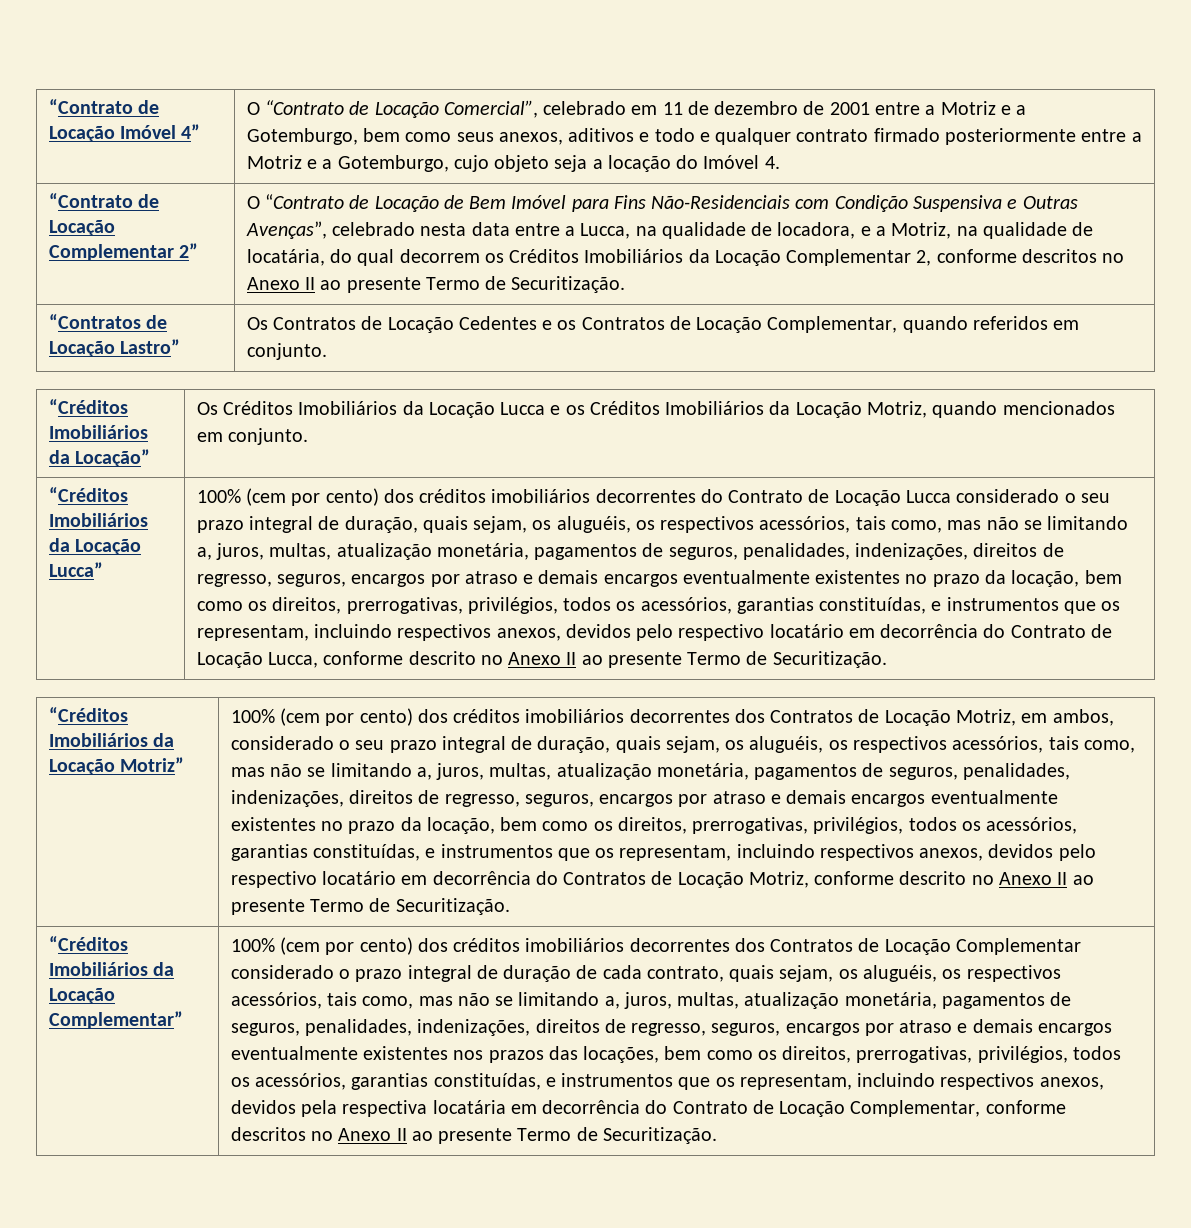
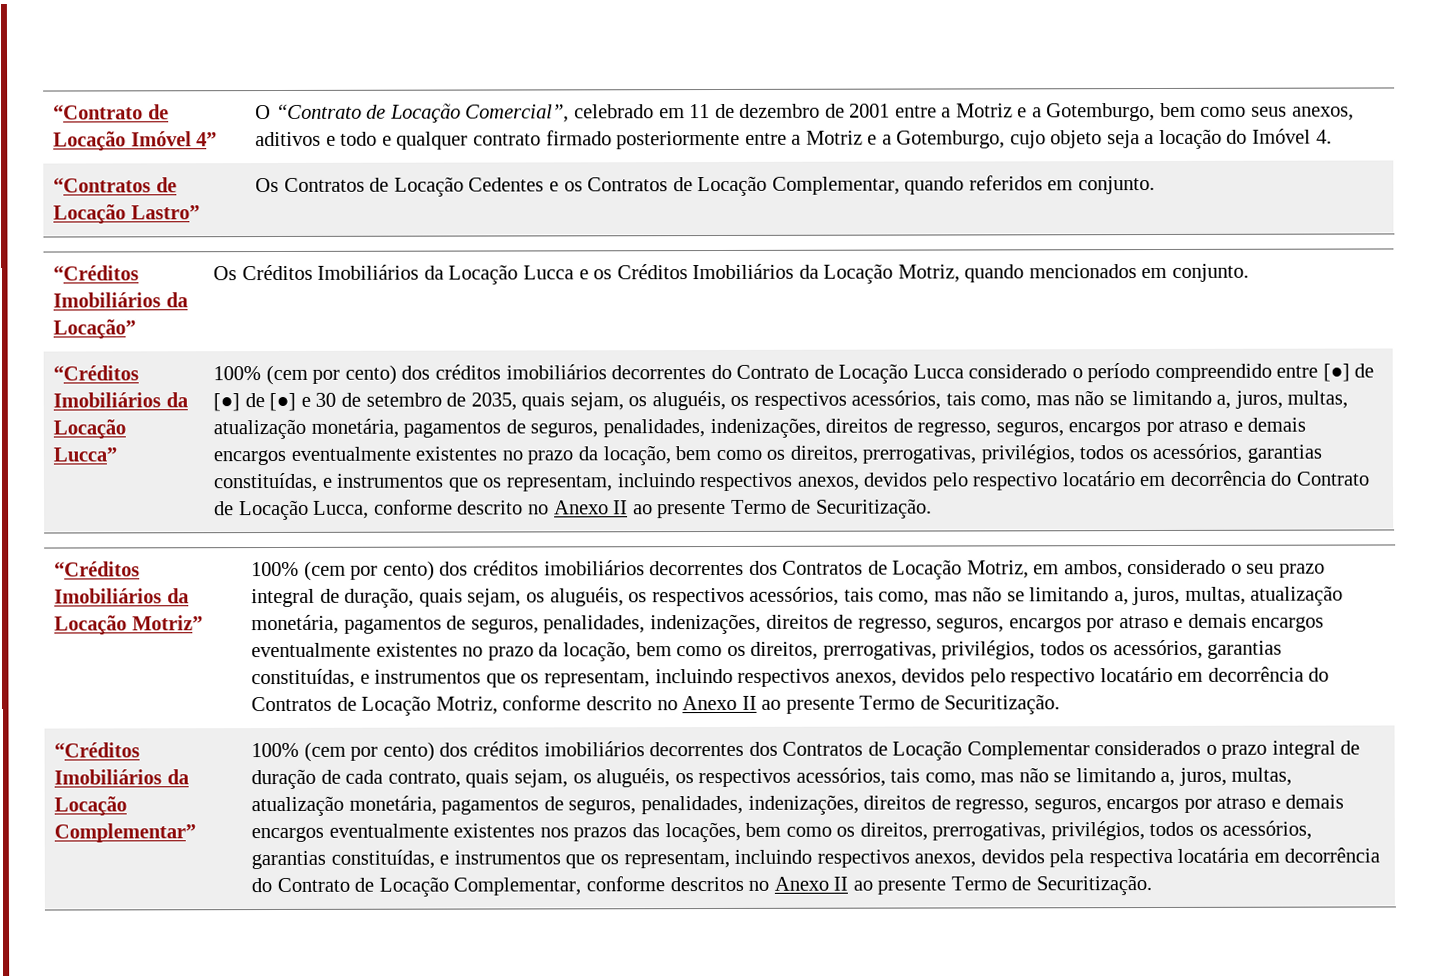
- “Contrato de Locação Complementar 2” | O “Contrato de Locação de Bem Imóvel para Fins Não-Residenciais com Condição Suspensiva e Outras Avenças”, celebrado nesta data entre a Lucca, na qualidade de locadora, e a Motriz, na qualidade de locatária, do qual decorrem os Créditos Imobiliários da Locação Complementar 2, conforme descritos no Anexo II ao presente Termo de Securitização.
- 100% (cem por cento) dos créditos imobiliários decorrentes do Contrato de Locação Lucca considerado o seu prazo integral de duração, quais sejam, os aluguéis, os respectivos acessórios, tais como, mas não se limitando a, juros, multas, atualização monetária, pagamentos de seguros, penalidades, indenizações, direitos de regresso, seguros, encargos por atraso e demais encargos eventualmente existentes no prazo da locação, bem como os direitos, prerrogativas, privilégios, todos os acessórios, garantias constituídas, e instrumentos que os representam, incluindo respectivos anexos, devidos pelo respectivo locatário em decorrência do Contrato de Locação Lucca, conforme descrito no Anexo II ao presente Termo de Securitização.
+ 100% (cem por cento) dos créditos imobiliários decorrentes do Contrato de Locação Lucca considerado o período compreendido entre [●] de [●] de [●] e 30 de setembro de 2035, quais sejam, os aluguéis, os respectivos acessórios, tais como, mas não se limitando a, juros, multas, atualização monetária, pagamentos de seguros, penalidades, indenizações, direitos de regresso, seguros, encargos por atraso e demais encargos eventualmente existentes no prazo da locação, bem como os direitos, prerrogativas, privilégios, todos os acessórios, garantias constituídas, e instrumentos que os representam, incluindo respectivos anexos, devidos pelo respectivo locatário em decorrência do Contrato de Locação Lucca, conforme descrito no Anexo II ao presente Termo de Securitização.
- 100% (cem por cento) dos créditos imobiliários decorrentes dos Contratos de Locação Complementar considerado o prazo integral de duração de cada contrato, quais sejam, os aluguéis, os respectivos acessórios, tais como, mas não se limitando a, juros, multas, atualização monetária, pagamentos de seguros, penalidades, indenizações, direitos de regresso, seguros, encargos por atraso e demais encargos eventualmente existentes nos prazos das locações, bem como os direitos, prerrogativas, privilégios, todos os acessórios, garantias constituídas, e instrumentos que os representam, incluindo respectivos anexos, devidos pela respectiva locatária em decorrência do Contrato de Locação Complementar, conforme descritos no Anexo II ao presente Termo de Securitização.
+ 100% (cem por cento) dos créditos imobiliários decorrentes dos Contratos de Locação Complementar considerados o prazo integral de duração de cada contrato, quais sejam, os aluguéis, os respectivos acessórios, tais como, mas não se limitando a, juros, multas, atualização monetária, pagamentos de seguros, penalidades, indenizações, direitos de regresso, seguros, encargos por atraso e demais encargos eventualmente existentes nos prazos das locações, bem como os direitos, prerrogativas, privilégios, todos os acessórios, garantias constituídas, e instrumentos que os representam, incluindo respectivos anexos, devidos pela respectiva locatária em decorrência do Contrato de Locação Complementar, conforme descritos no Anexo II ao presente Termo de Securitização.

